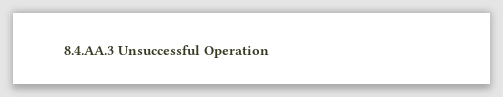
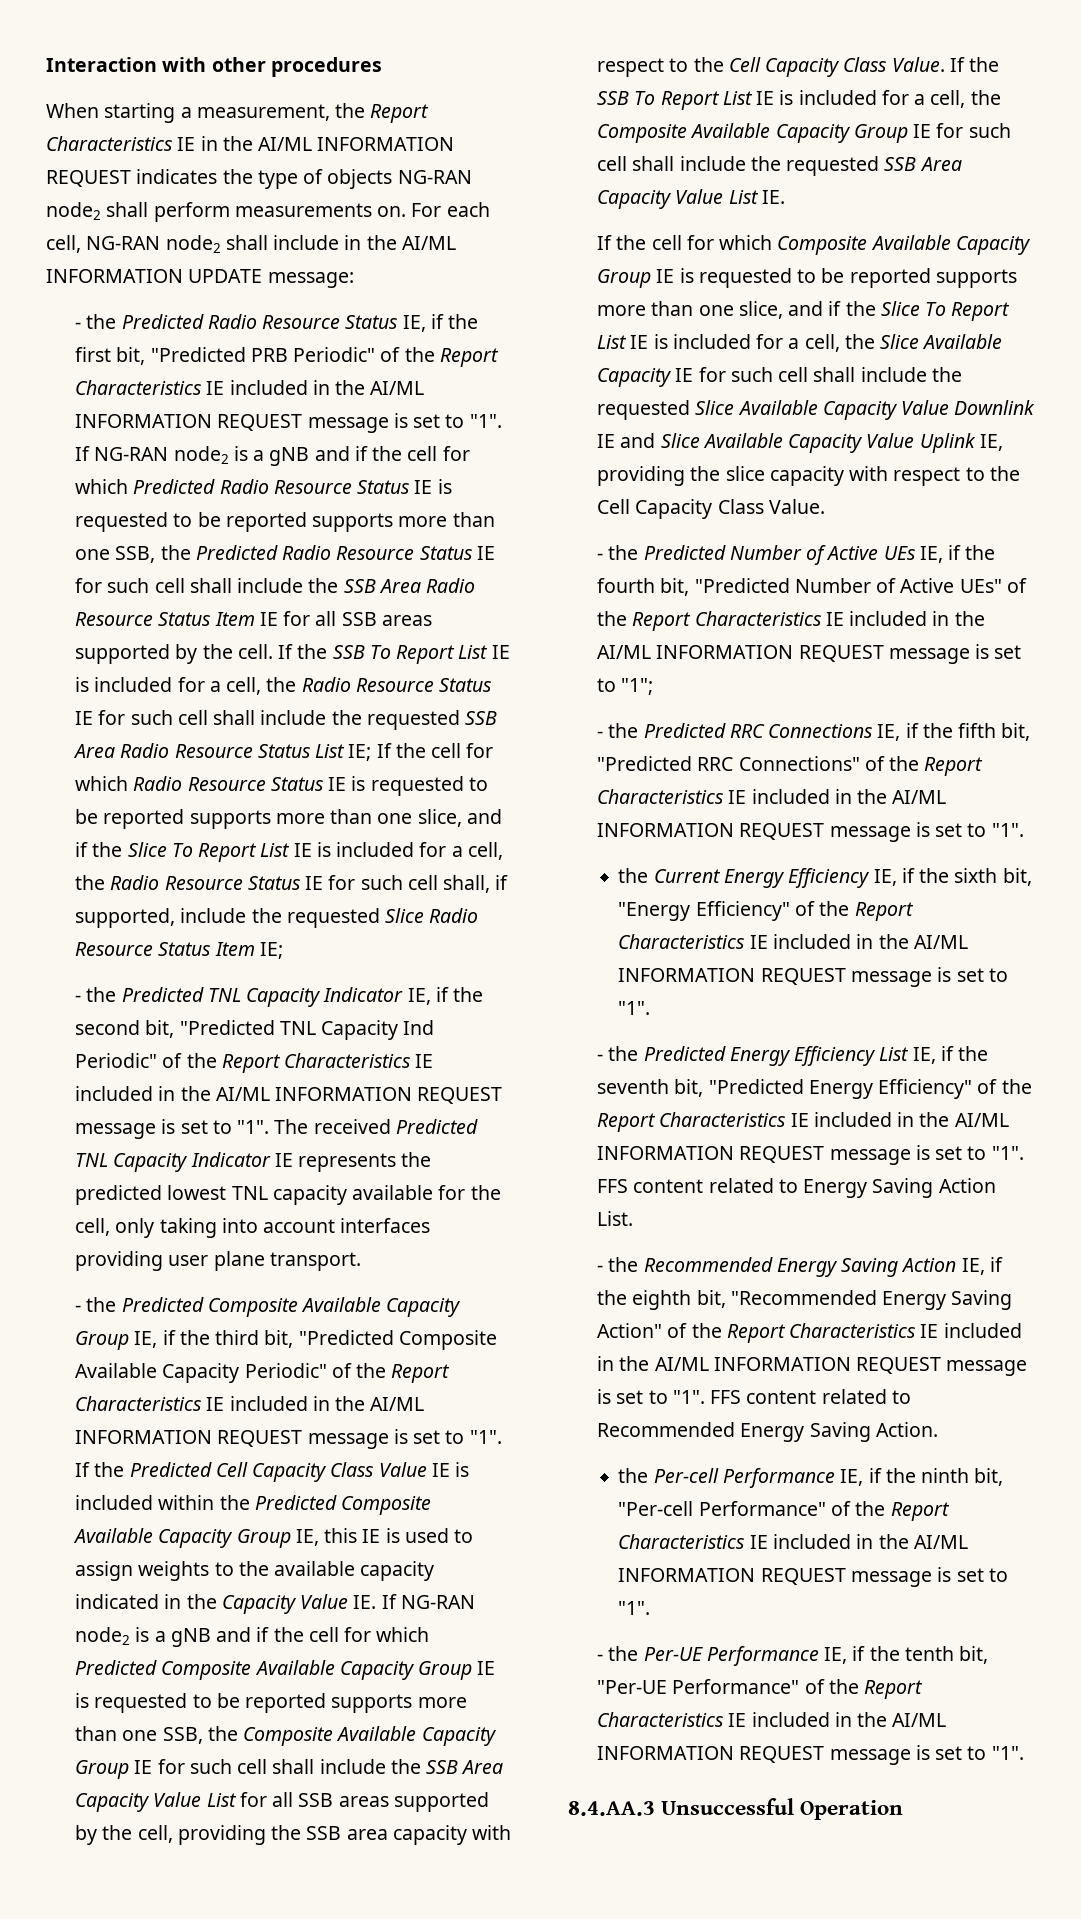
+ Interaction with other procedures
+ When starting a measurement, the Report Characteristics IE in the AI/ML INFORMATION REQUEST indicates the type of objects NG-RAN node2 shall perform measurements on. For each cell, NG-RAN node2 shall include in the AI/ML INFORMATION UPDATE message:
+ - the Predicted Radio Resource Status IE, if the first bit, "Predicted PRB Periodic" of the Report Characteristics IE included in the AI/ML INFORMATION REQUEST message is set to "1". If NG-RAN node2 is a gNB and if the cell for which Predicted Radio Resource Status IE is requested to be reported supports more than one SSB, the Predicted Radio Resource Status IE for such cell shall include the SSB Area Radio Resource Status Item IE for all SSB areas supported by the cell. If the SSB To Report List IE is included for a cell, the Radio Resource Status IE for such cell shall include the requested SSB Area Radio Resource Status List IE; If the cell for which Radio Resource Status IE is requested to be reported supports more than one slice, and if the Slice To Report List IE is included for a cell, the Radio Resource Status IE for such cell shall, if supported, include the requested Slice Radio Resource Status Item IE;
+ - the Predicted TNL Capacity Indicator IE, if the second bit, "Predicted TNL Capacity Ind Periodic" of the Report Characteristics IE included in the AI/ML INFORMATION REQUEST message is set to "1". The received Predicted TNL Capacity Indicator IE represents the predicted lowest TNL capacity available for the cell, only taking into account interfaces providing user plane transport.
+ - the Predicted Composite Available Capacity Group IE, if the third bit, "Predicted Composite Available Capacity Periodic" of the Report Characteristics IE included in the AI/ML INFORMATION REQUEST message is set to "1". If the Predicted Cell Capacity Class Value IE is included within the Predicted Composite Available Capacity Group IE, this IE is used to assign weights to the available capacity indicated in the Capacity Value IE. If NG-RAN node2 is a gNB and if the cell for which Predicted Composite Available Capacity Group IE is requested to be reported supports more than one SSB, the Composite Available Capacity Group IE for such cell shall include the SSB Area Capacity Value List for all SSB areas supported by the cell, providing the SSB area capacity with respect to the Cell Capacity Class Value. If the SSB To Report List IE is included for a cell, the Composite Available Capacity Group IE for such cell shall include the requested SSB Area Capacity Value List IE.
+ If the cell for which Composite Available Capacity Group IE is requested to be reported supports more than one slice, and if the Slice To Report List IE is included for a cell, the Slice Available Capacity IE for such cell shall include the requested Slice Available Capacity Value Downlink IE and Slice Available Capacity Value Uplink IE, providing the slice capacity with respect to the Cell Capacity Class Value.
+ - the Predicted Number of Active UEs IE, if the fourth bit, "Predicted Number of Active UEs" of the Report Characteristics IE included in the AI/ML INFORMATION REQUEST message is set to "1";
+ - the Predicted RRC Connections IE, if the fifth bit, "Predicted RRC Connections" of the Report Characteristics IE included in the AI/ML INFORMATION REQUEST message is set to "1".
+ the Current Energy Efficiency IE, if the sixth bit, "Energy Efficiency" of the Report Characteristics IE included in the AI/ML INFORMATION REQUEST message is set to "1".
+ - the Predicted Energy Efficiency List IE, if the seventh bit, "Predicted Energy Efficiency" of the Report Characteristics IE included in the AI/ML INFORMATION REQUEST message is set to "1". FFS content related to Energy Saving Action List.
+ - the Recommended Energy Saving Action IE, if the eighth bit, "Recommended Energy Saving Action" of the Report Characteristics IE included in the AI/ML INFORMATION REQUEST message is set to "1". FFS content related to Recommended Energy Saving Action.
+ the Per-cell Performance IE, if the ninth bit, "Per-cell Performance" of the Report Characteristics IE included in the AI/ML INFORMATION REQUEST message is set to "1".
+ - the Per-UE Performance IE, if the tenth bit, "Per-UE Performance" of the Report Characteristics IE included in the AI/ML INFORMATION REQUEST message is set to "1".

